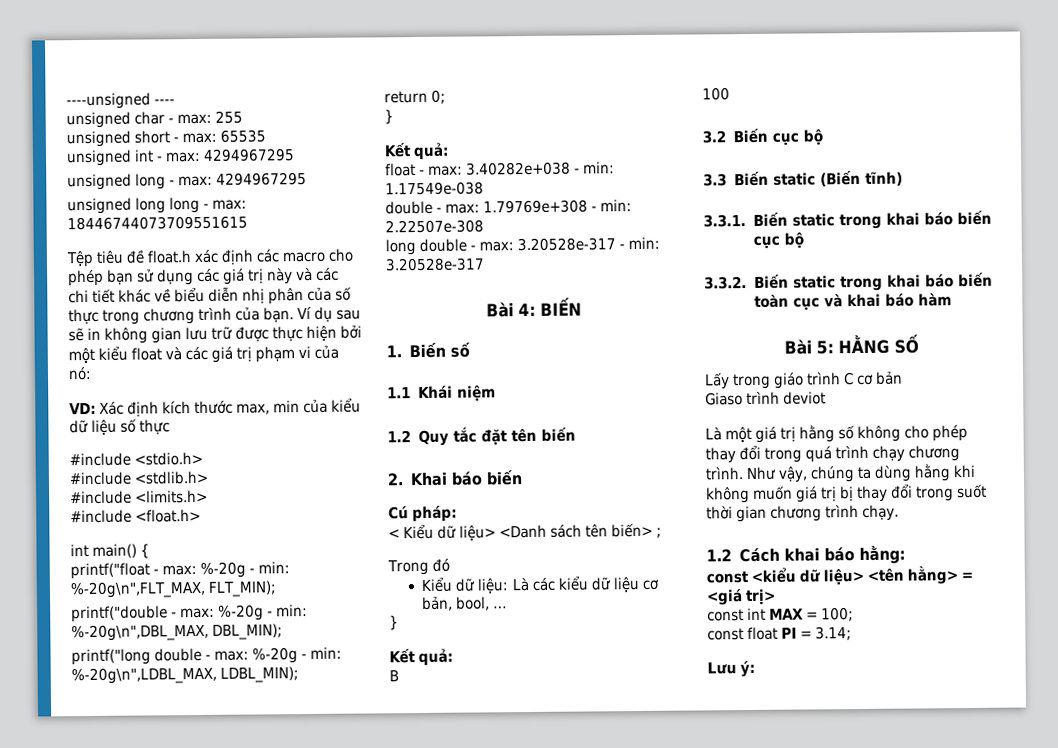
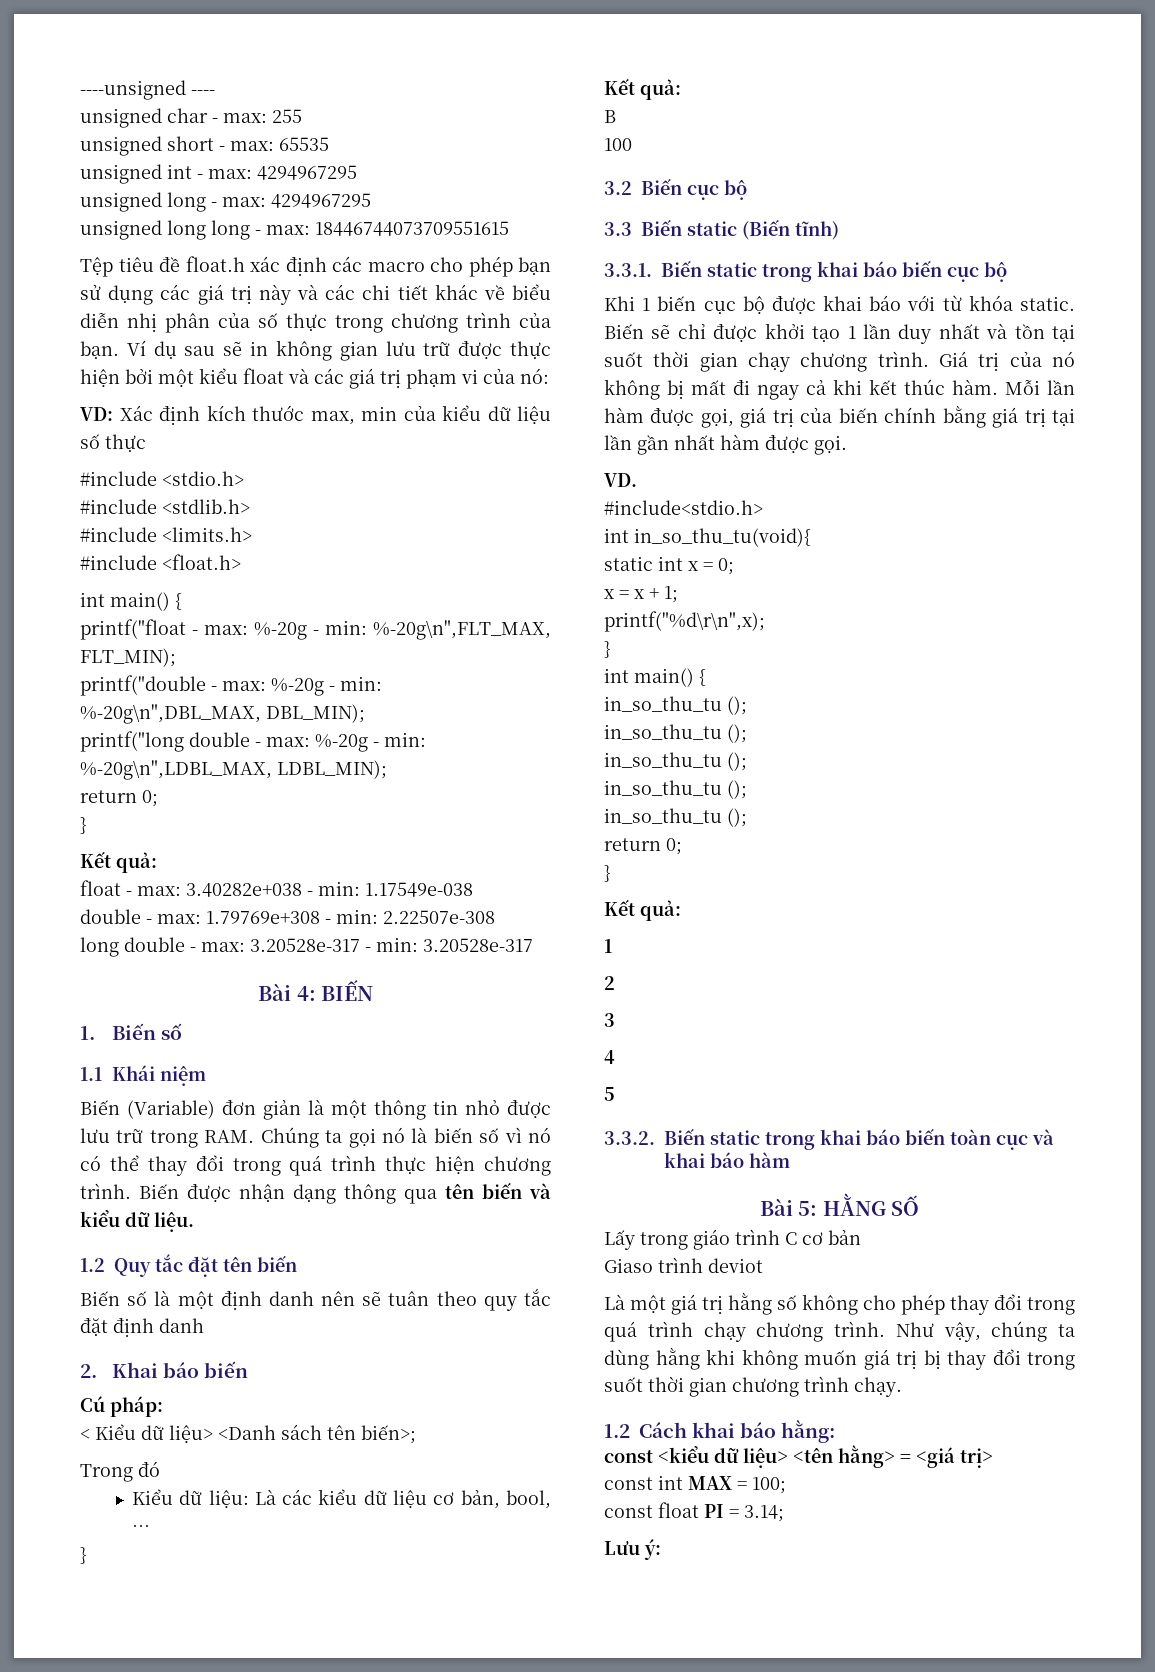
+ Biến (Variable) đơn giản là một thông tin nhỏ được lưu trữ trong RAM. Chúng ta gọi nó là biến số vì nó có thể thay đổi trong quá trình thực hiện chương trình. Biến được nhận dạng thông qua tên biến và kiểu dữ liệu.
+ Biến số là một định danh nên sẽ tuân theo quy tắc đặt định danh
- < Kiểu dữ liệu> <Danh sách tên biến> ;
+ < Kiểu dữ liệu> <Danh sách tên biến>;
+ Khi 1 biến cục bộ được khai báo với từ khóa static. Biến sẽ chỉ được khởi tạo 1 lần duy nhất và tồn tại suốt thời gian chạy chương trình. Giá trị của nó không bị mất đi ngay cả khi kết thúc hàm. Mỗi lần hàm được gọi, giá trị của biến chính bằng giá trị tại lần gần nhất hàm được gọi.
+ VD.
+ #include<stdio.h>
+ int in_so_thu_tu(void){
+ static int x = 0;
+ x = x + 1;
+ printf("%d\r\n",x);
+ }
+ int main() {
+ in_so_thu_tu ();
+ in_so_thu_tu ();
+ in_so_thu_tu ();
+ in_so_thu_tu ();
+ in_so_thu_tu ();
+ return 0;
+ }
+ Kết quả:
+ 1
+ 2
+ 3
+ 4
+ 5

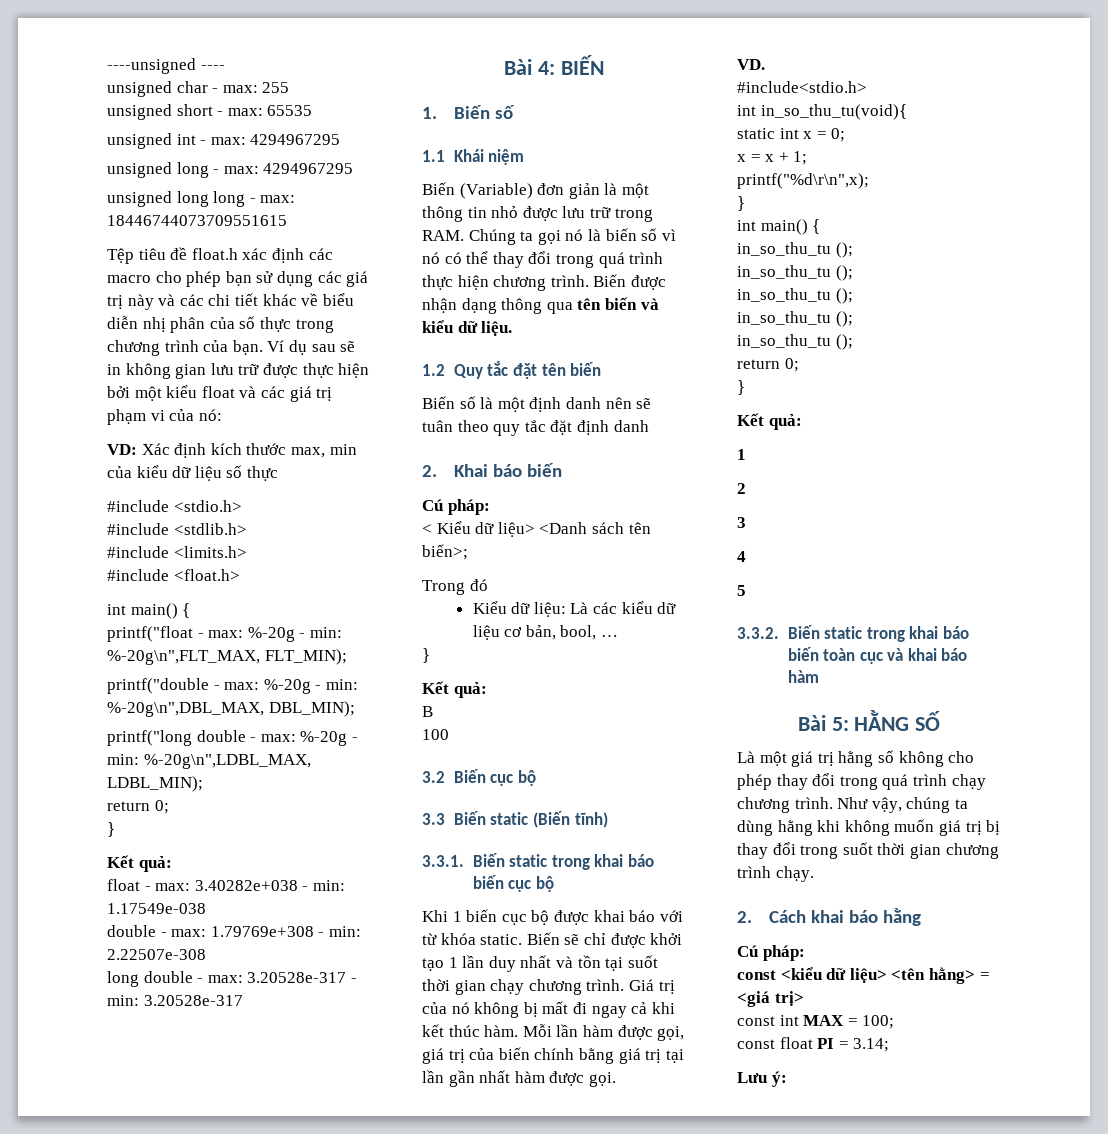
- Lấy trong giáo trình C cơ bản
- Giaso trình deviot
- 1.2 Cách khai báo hằng:
+ 2. Cách khai báo hằng
+ Cú pháp:

